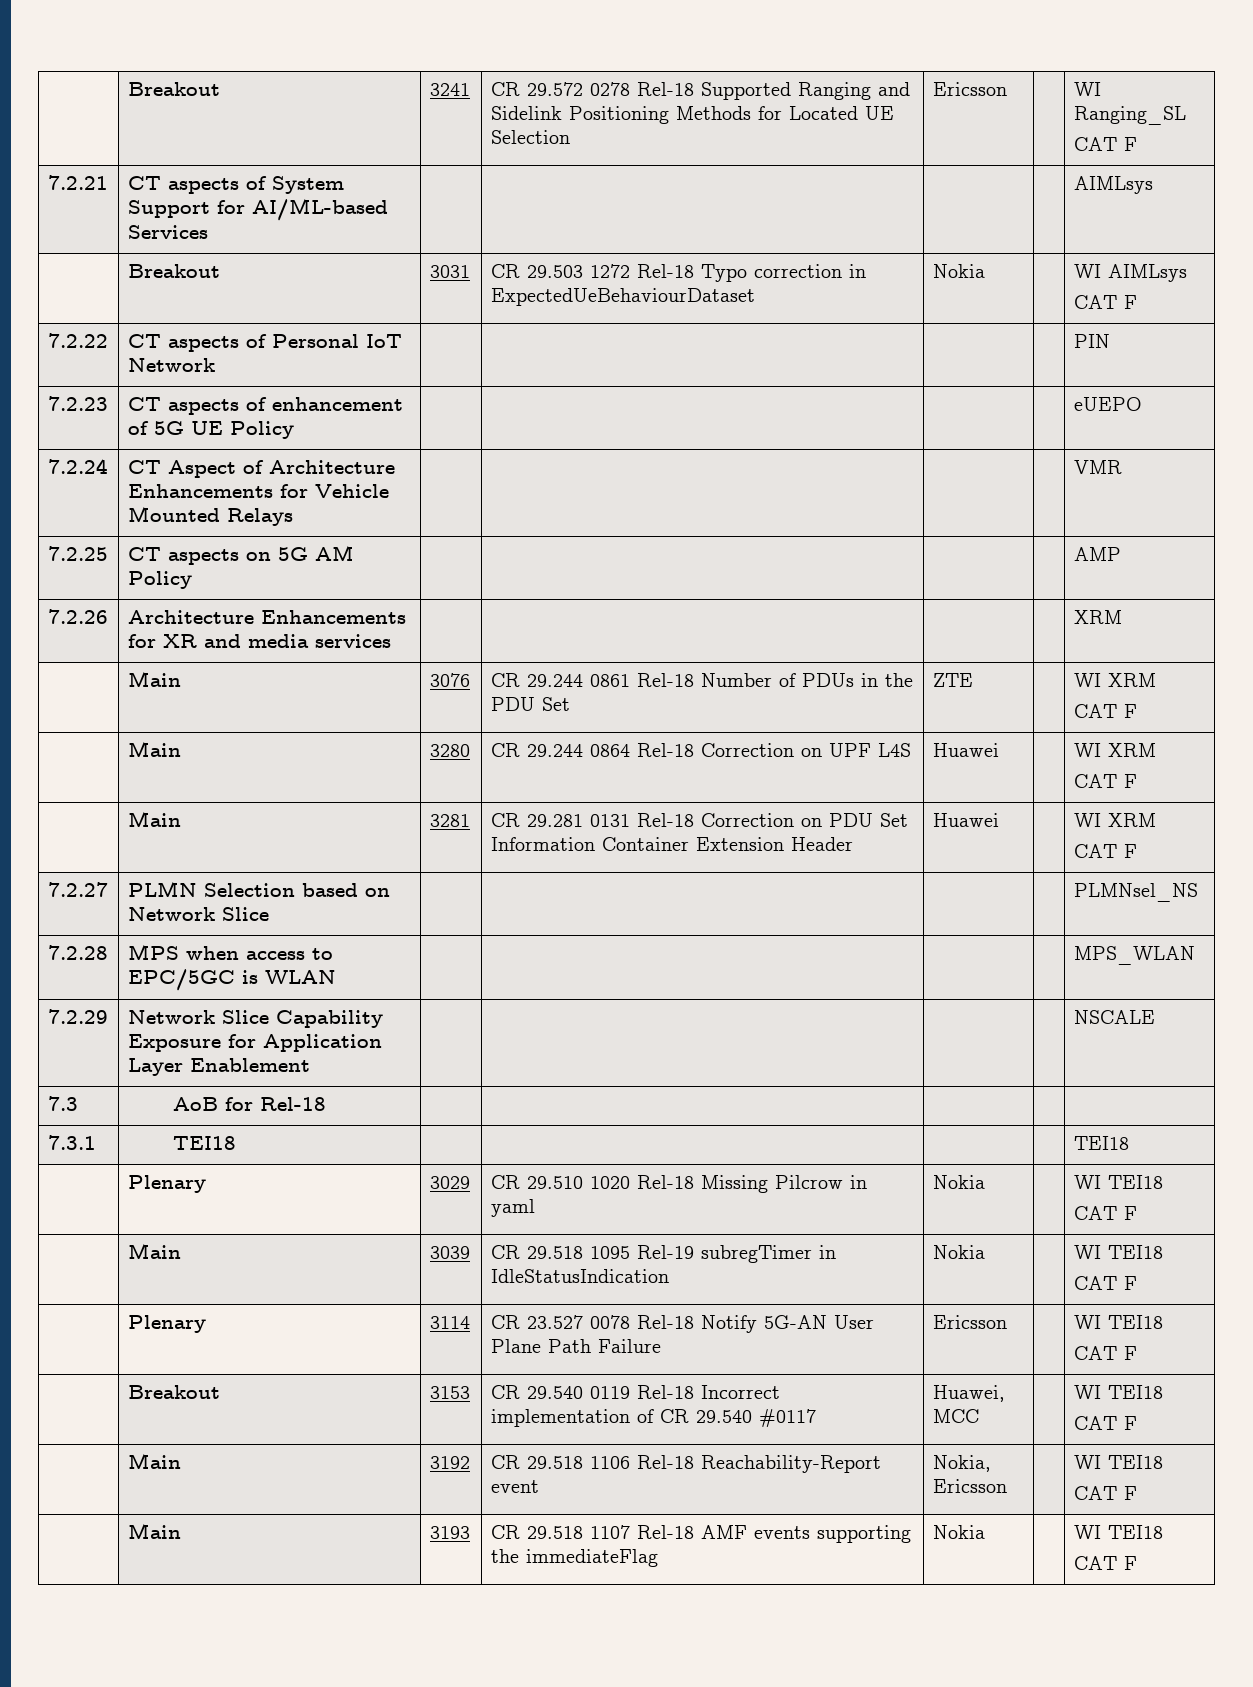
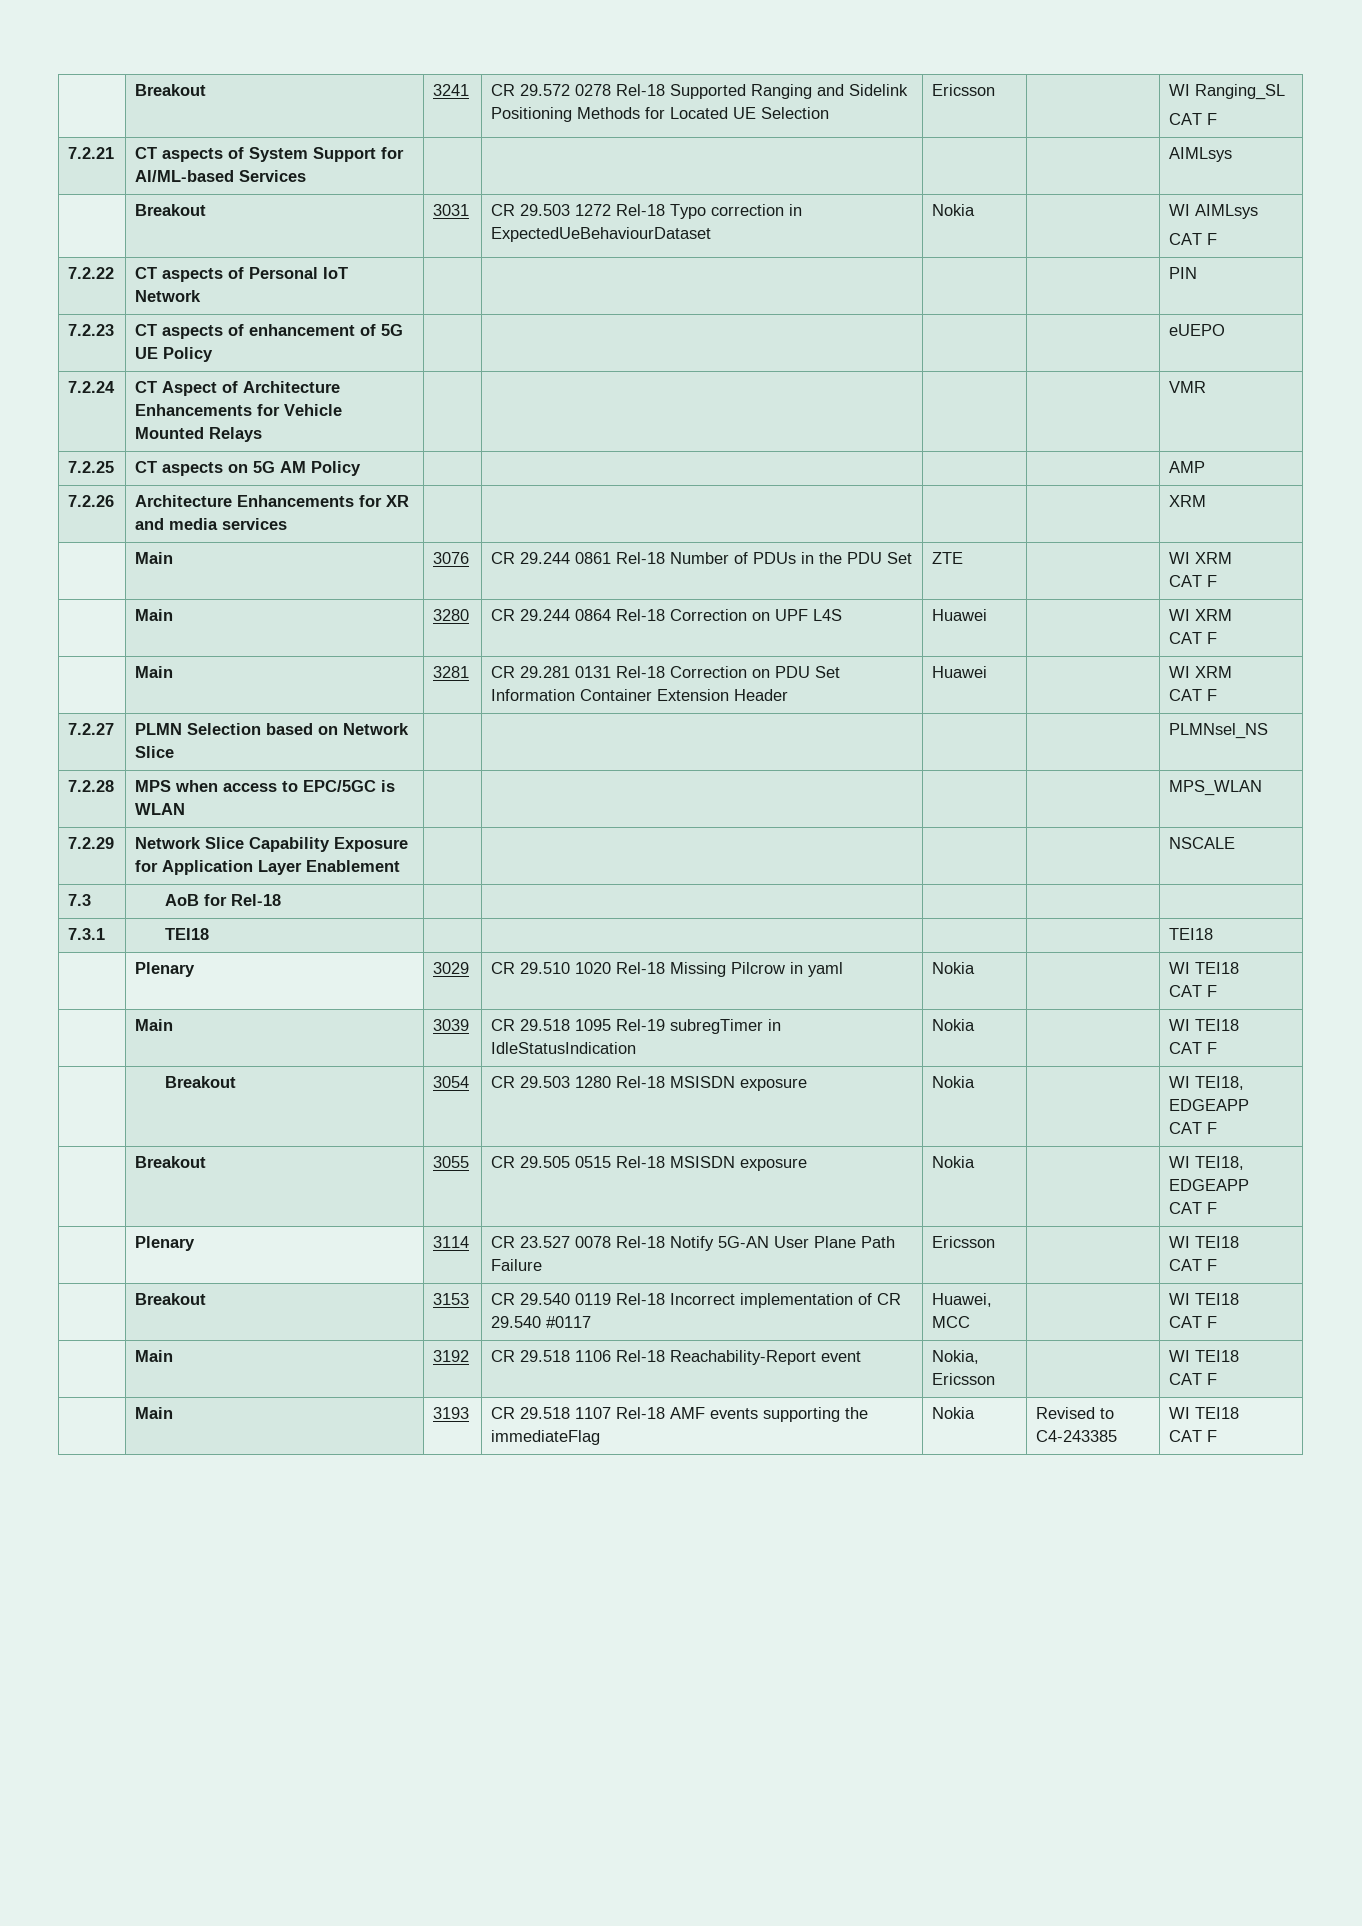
+ | Breakout | 3054 | CR 29.503 1280 Rel-18 MSISDN exposure | Nokia | | WI TEI18, EDGEAPP
+ CAT F
+ | Breakout | 3055 | CR 29.505 0515 Rel-18 MSISDN exposure | Nokia | | WI TEI18, EDGEAPP
+ CAT F
- | Main | 3193 | CR 29.518 1107 Rel-18 AMF events supporting the immediateFlag | Nokia | | WI TEI18
+ | Main | 3193 | CR 29.518 1107 Rel-18 AMF events supporting the immediateFlag | Nokia | Revised to C4-243385 | WI TEI18

